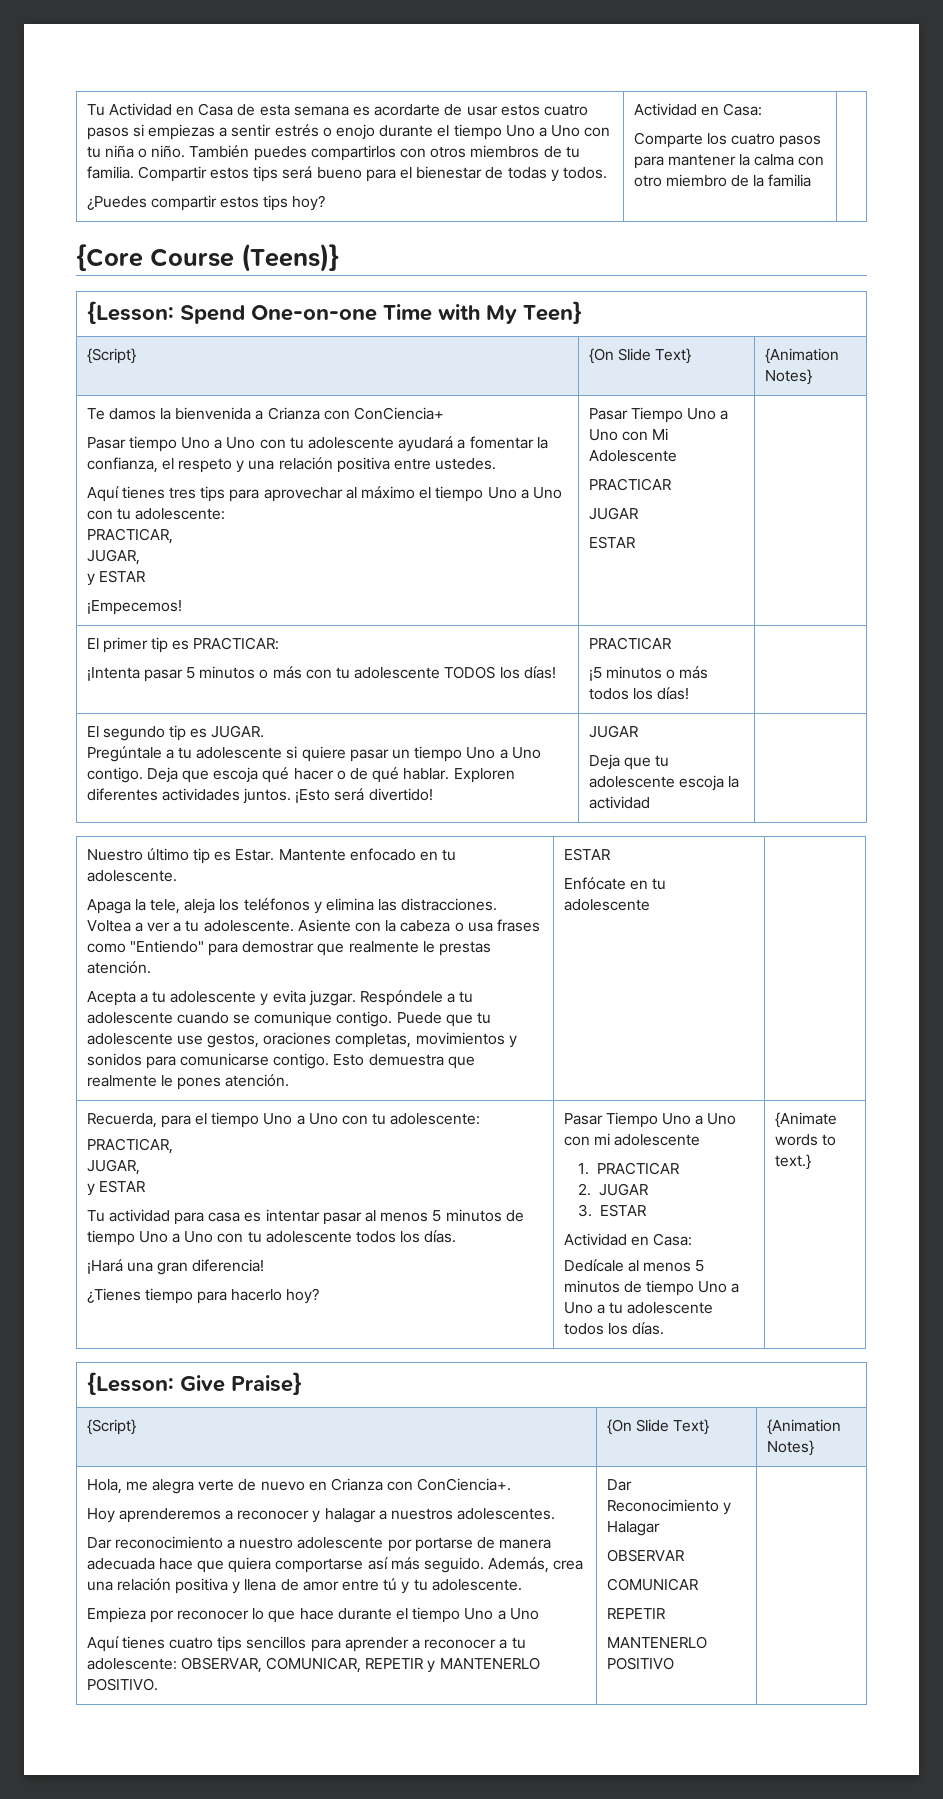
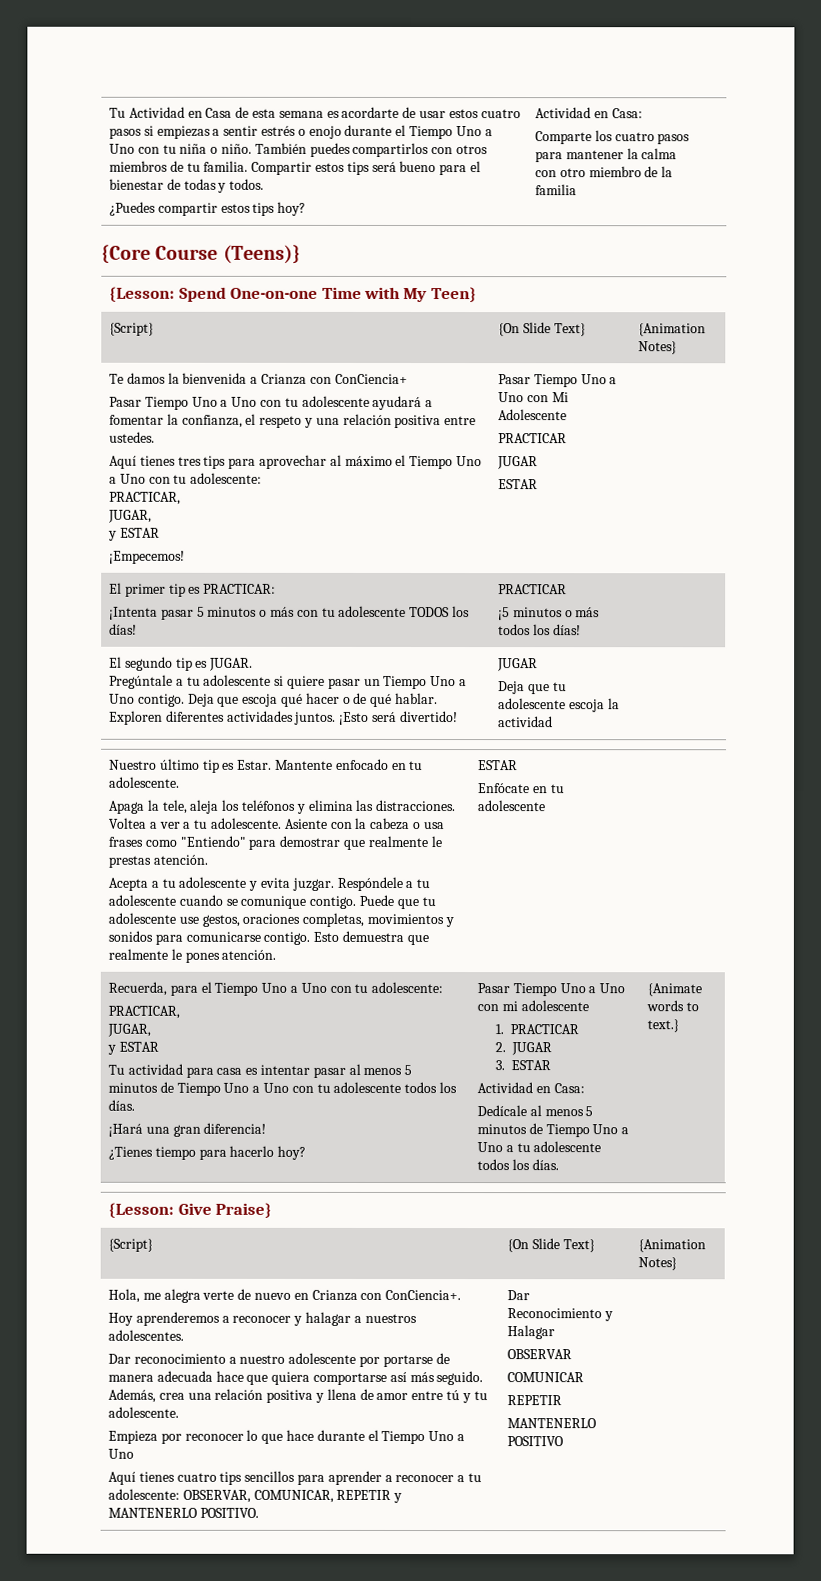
- Tu Actividad en Casa de esta semana es acordarte de usar estos cuatro pasos si empiezas a sentir estrés o enojo durante el tiempo Uno a Uno con tu niña o niño.
+ Tu Actividad en Casa de esta semana es acordarte de usar estos cuatro pasos si empiezas a sentir estrés o enojo durante el Tiempo Uno a Uno con tu niña o niño.
- Pasar tiempo Uno a Uno con tu adolescente ayudará a fomentar la confianza, el respeto y una relación positiva entre ustedes.
+ Pasar Tiempo Uno a Uno con tu adolescente ayudará a fomentar la confianza, el respeto y una relación positiva entre ustedes.
- Aquí tienes tres tips para aprovechar al máximo el tiempo Uno a Uno con tu adolescente:
+ Aquí tienes tres tips para aprovechar al máximo el Tiempo Uno a Uno con tu adolescente:
- Pregúntale a tu adolescente si quiere pasar un tiempo Uno a Uno contigo.
+ Pregúntale a tu adolescente si quiere pasar un Tiempo Uno a Uno contigo.
- Recuerda, para el tiempo Uno a Uno con tu adolescente:
+ Recuerda, para el Tiempo Uno a Uno con tu adolescente:
- Tu actividad para casa es intentar pasar al menos 5 minutos de tiempo Uno a Uno con tu adolescente todos los días.
+ Tu actividad para casa es intentar pasar al menos 5 minutos de Tiempo Uno a Uno con tu adolescente todos los días.
- Dedícale al menos 5 minutos de tiempo Uno a Uno a tu adolescente todos los días.
+ Dedícale al menos 5 minutos de Tiempo Uno a Uno a tu adolescente todos los días.
- Empieza por reconocer lo que hace durante el tiempo Uno a Uno
+ Empieza por reconocer lo que hace durante el Tiempo Uno a Uno

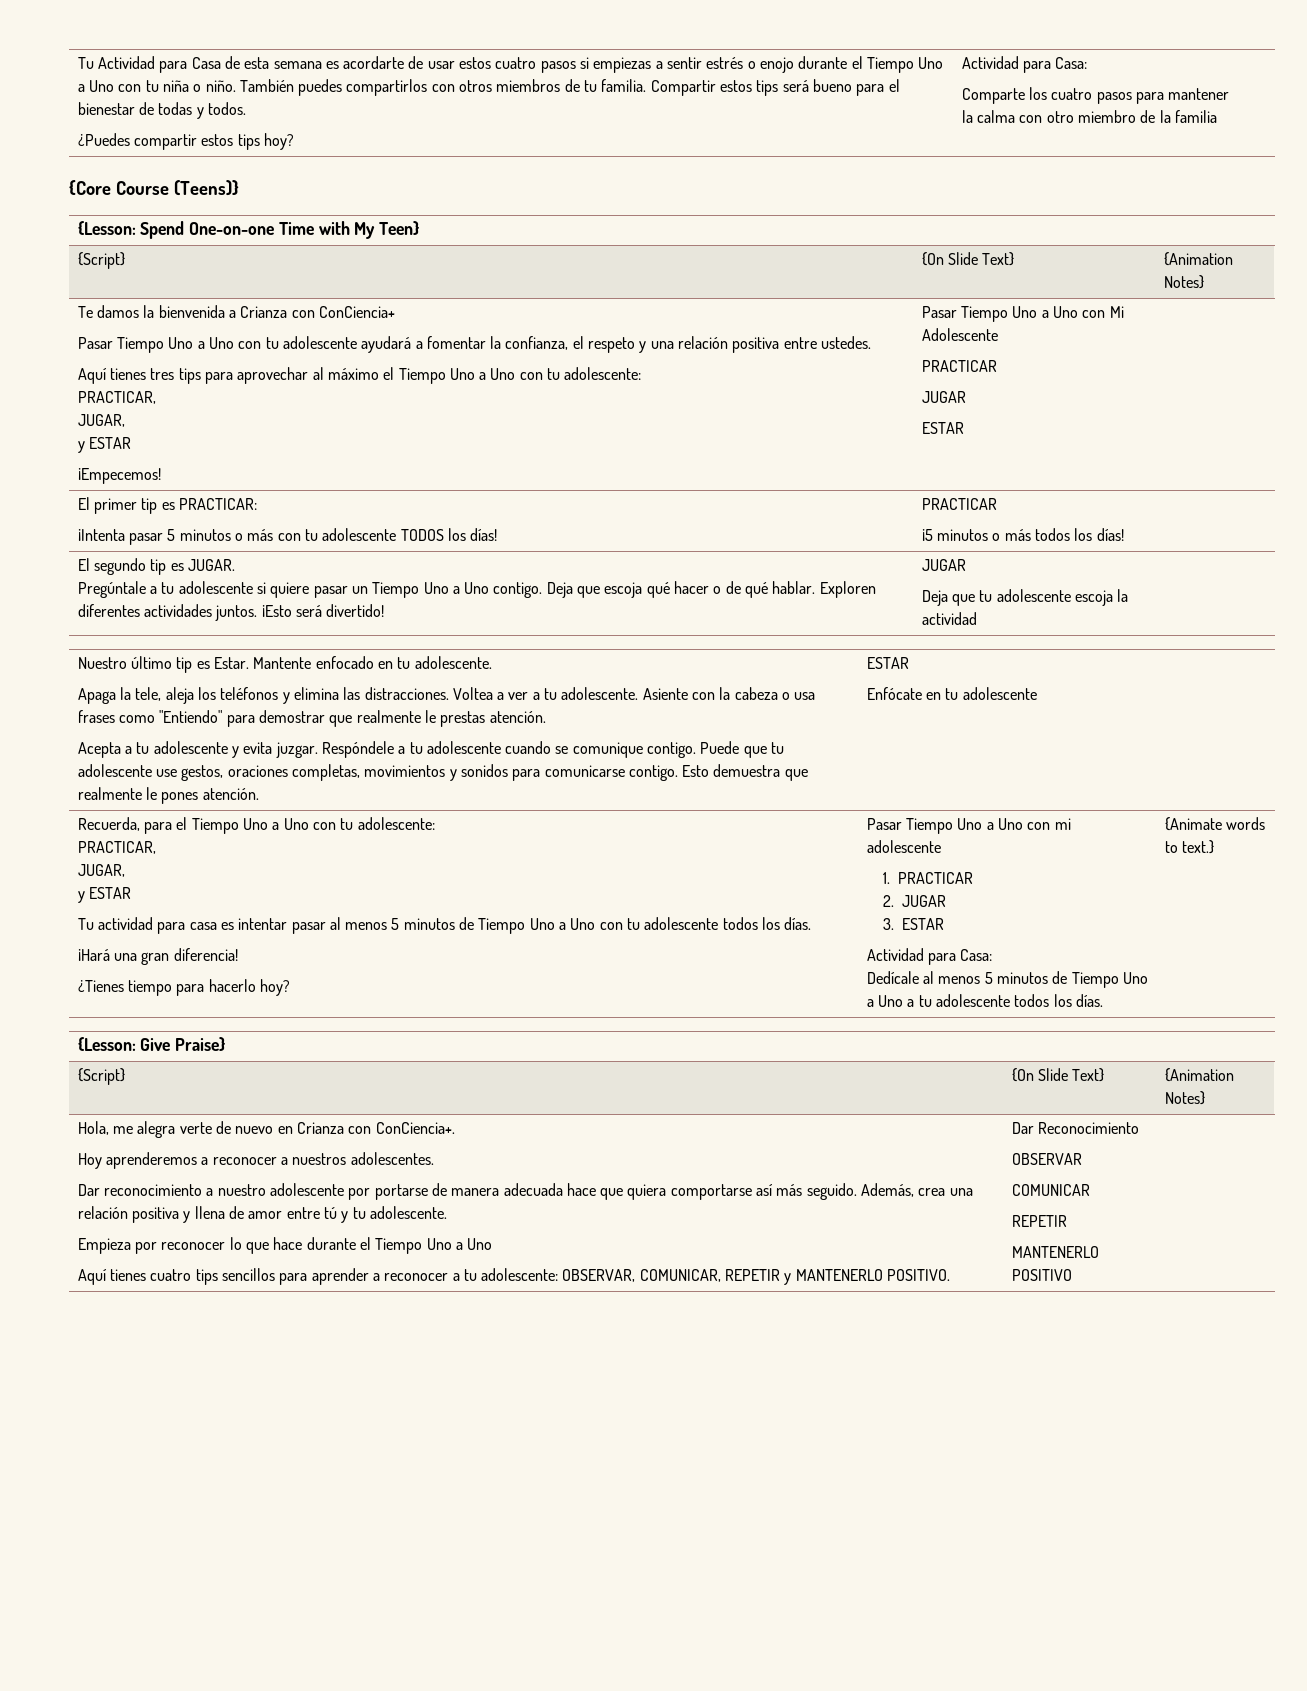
- Tu Actividad en Casa de esta semana es acordarte de usar estos cuatro pasos si empiezas a sentir estrés o enojo durante el Tiempo Uno a Uno con tu niña o niño.
+ Tu Actividad para Casa de esta semana es acordarte de usar estos cuatro pasos si empiezas a sentir estrés o enojo durante el Tiempo Uno a Uno con tu niña o niño.
- ¿Puedes compartir estos tips hoy? | Actividad en Casa:
+ ¿Puedes compartir estos tips hoy? | Actividad para Casa:
  3. ESTAR
- Actividad en Casa:
+ Actividad para Casa:
- Hoy aprenderemos a reconocer y halagar a nuestros adolescentes.
+ Hoy aprenderemos a reconocer a nuestros adolescentes.
- Dar Reconocimiento y Halagar
+ Dar Reconocimiento

